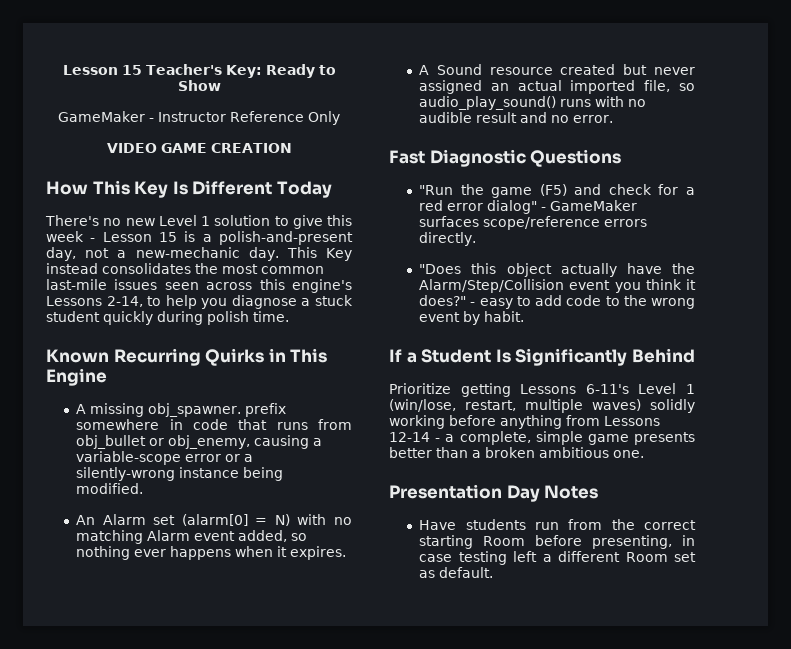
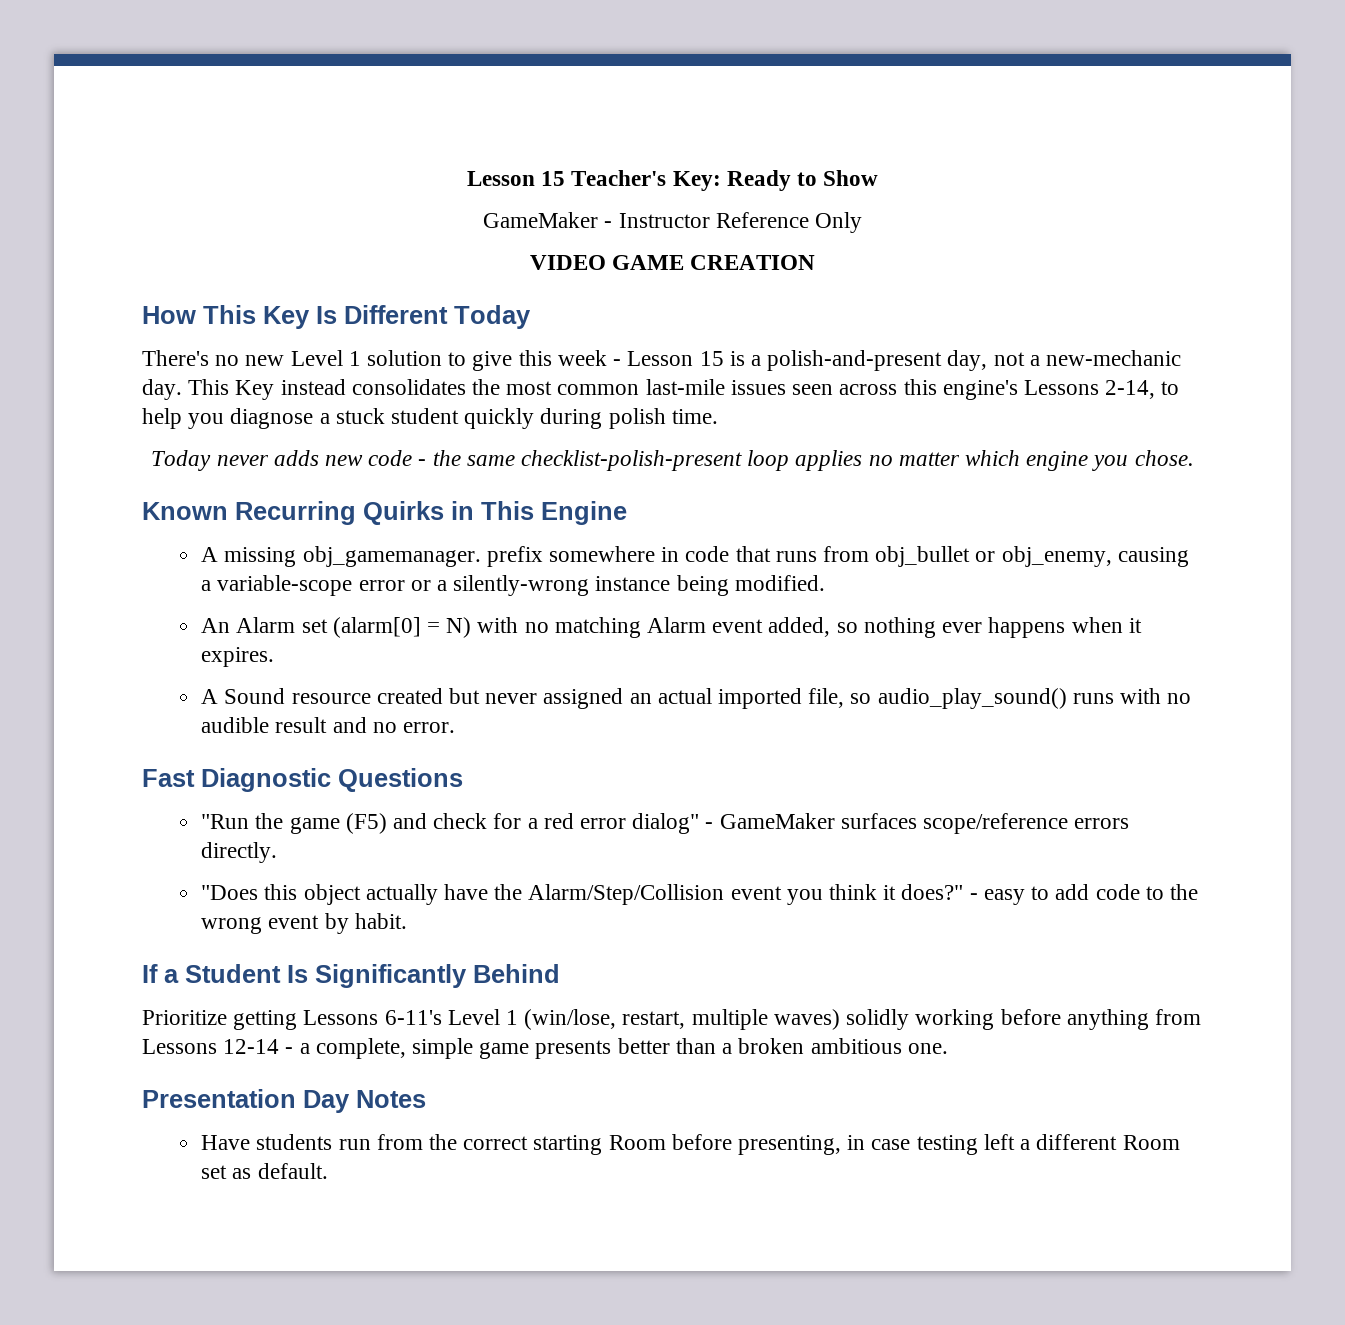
+ Today never adds new code - the same checklist-polish-present loop applies no matter which engine you chose.
- A missing obj_spawner. prefix somewhere in code that runs from obj_bullet or obj_enemy, causing a variable-scope error or a silently-wrong instance being modified.
+ A missing obj_gamemanager. prefix somewhere in code that runs from obj_bullet or obj_enemy, causing a variable-scope error or a silently-wrong instance being modified.

